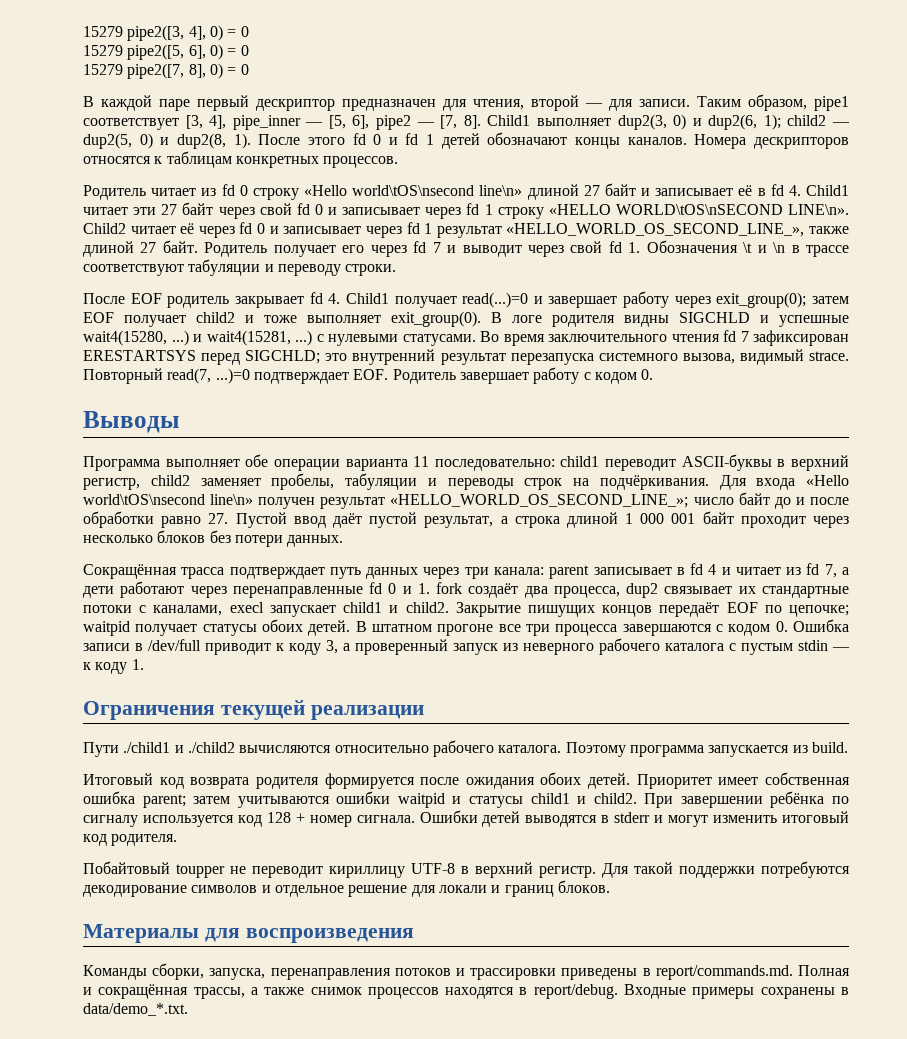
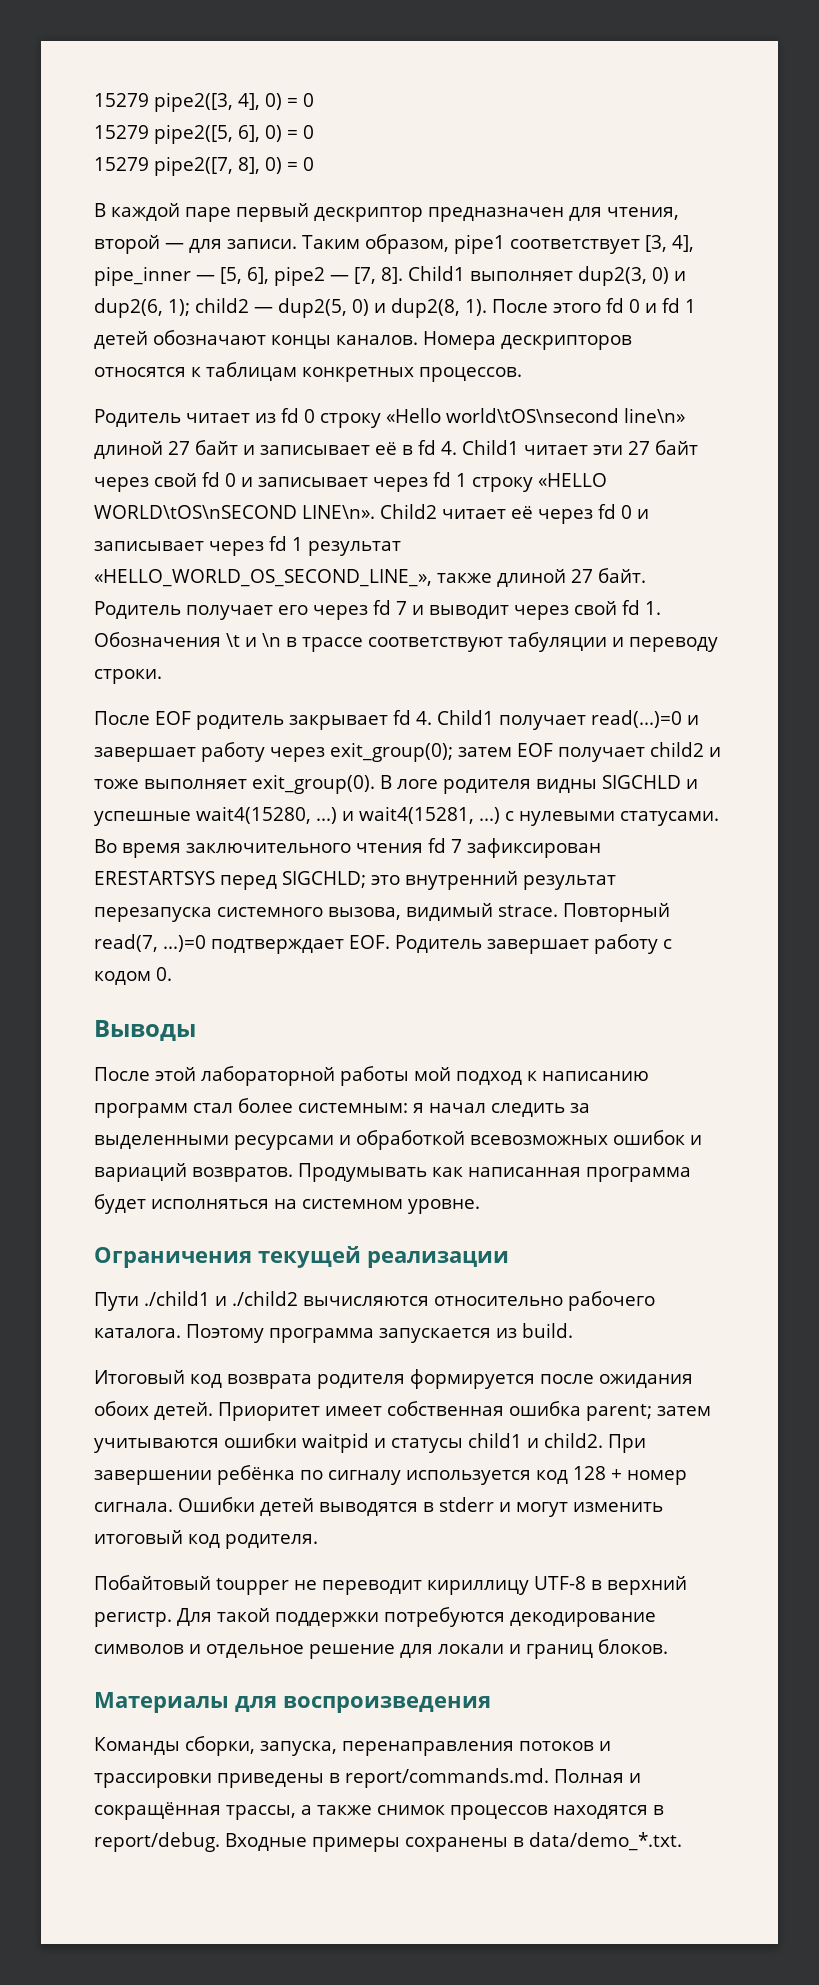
- Программа выполняет обе операции варианта 11 последовательно: child1 переводит ASCII-буквы в верхний регистр, child2 заменяет пробелы, табуляции и переводы строк на подчёркивания. Для входа «Hello world\tOS\nsecond line\n» получен результат «HELLO_WORLD_OS_SECOND_LINE_»; число байт до и после обработки равно 27. Пустой ввод даёт пустой результат, а строка длиной 1 000 001 байт проходит через несколько блоков без потери данных.
- Сокращённая трасса подтверждает путь данных через три канала: parent записывает в fd 4 и читает из fd 7, а дети работают через перенаправленные fd 0 и 1. fork создаёт два процесса, dup2 связывает их стандартные потоки с каналами, execl запускает child1 и child2. Закрытие пишущих концов передаёт EOF по цепочке; waitpid получает статусы обоих детей. В штатном прогоне все три процесса завершаются с кодом 0. Ошибка записи в /dev/full приводит к коду 3, а проверенный запуск из неверного рабочего каталога с пустым stdin — к коду 1.
+ После этой лабораторной работы мой подход к написанию программ стал более системным: я начал следить за выделенными ресурсами и обработкой всевозможных ошибок и вариаций возвратов. Продумывать как написанная программа будет исполняться на системном уровне.

